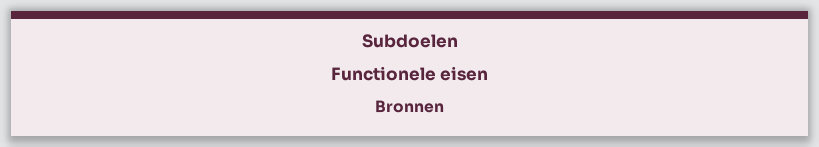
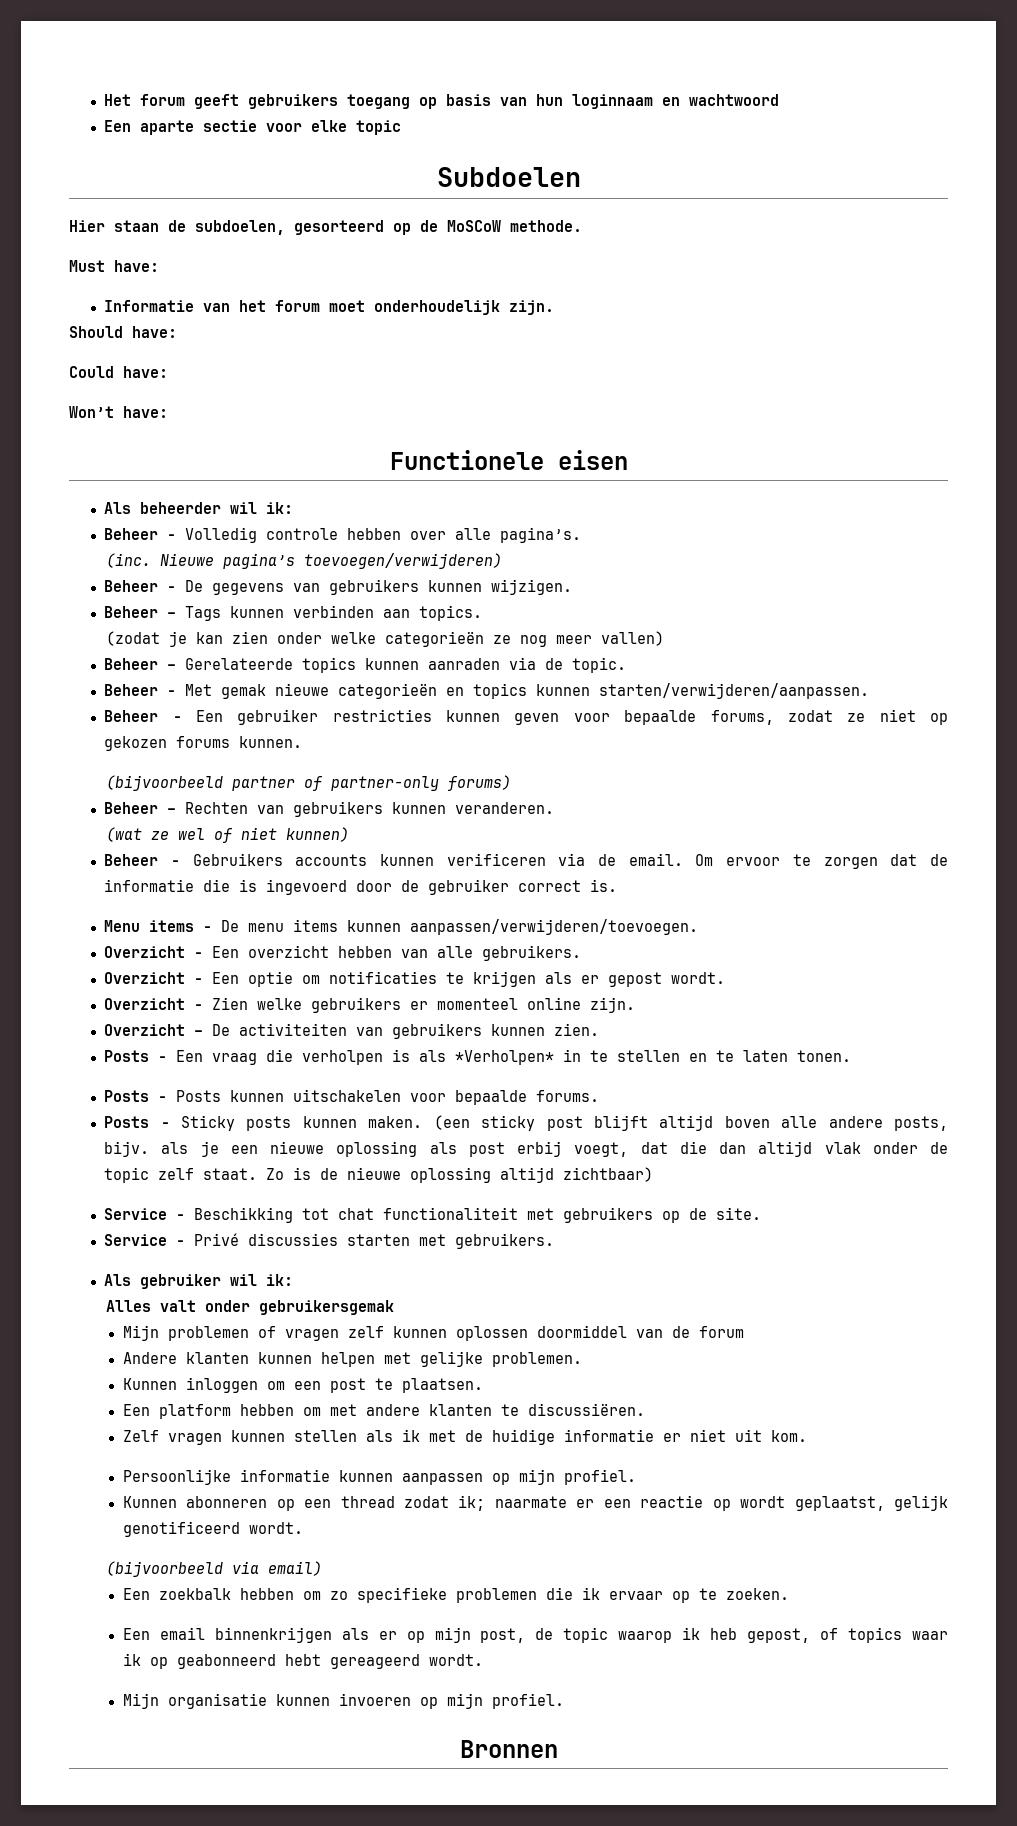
+ Het forum geeft gebruikers toegang op basis van hun loginnaam en wachtwoord
+ Een aparte sectie voor elke topic
  Subdoelen
+ Hier staan de subdoelen, gesorteerd op de MoSCoW methode.
+ Must have:
+ Informatie van het forum moet onderhoudelijk zijn.
+ Should have:
+ Could have:
+ Won’t have:
  Functionele eisen
+ Als beheerder wil ik:
+ Beheer - Volledig controle hebben over alle pagina’s.
+ (inc. Nieuwe pagina’s toevoegen/verwijderen)
+ Beheer - De gegevens van gebruikers kunnen wijzigen.
+ Beheer – Tags kunnen verbinden aan topics.
+ (zodat je kan zien onder welke categorieën ze nog meer vallen)
+ Beheer – Gerelateerde topics kunnen aanraden via de topic.
+ Beheer - Met gemak nieuwe categorieën en topics kunnen starten/verwijderen/aanpassen.
+ Beheer - Een gebruiker restricties kunnen geven voor bepaalde forums, zodat ze niet op gekozen forums kunnen.
+ (bijvoorbeeld partner of partner-only forums)
+ Beheer – Rechten van gebruikers kunnen veranderen.
+ (wat ze wel of niet kunnen)
+ Beheer - Gebruikers accounts kunnen verificeren via de email. Om ervoor te zorgen dat de informatie die is ingevoerd door de gebruiker correct is.
+ Menu items - De menu items kunnen aanpassen/verwijderen/toevoegen.
+ Overzicht - Een overzicht hebben van alle gebruikers.
+ Overzicht - Een optie om notificaties te krijgen als er gepost wordt.
+ Overzicht - Zien welke gebruikers er momenteel online zijn.
+ Overzicht – De activiteiten van gebruikers kunnen zien.
+ Posts - Een vraag die verholpen is als *Verholpen* in te stellen en te laten tonen.
+ Posts - Posts kunnen uitschakelen voor bepaalde forums.
+ Posts - Sticky posts kunnen maken. (een sticky post blijft altijd boven alle andere posts, bijv. als je een nieuwe oplossing als post erbij voegt, dat die dan altijd vlak onder de topic zelf staat. Zo is de nieuwe oplossing altijd zichtbaar)
+ Service - Beschikking tot chat functionaliteit met gebruikers op de site.
+ Service - Privé discussies starten met gebruikers.
+ Als gebruiker wil ik:
+ Alles valt onder gebruikersgemak
+ Mijn problemen of vragen zelf kunnen oplossen doormiddel van de forum
+ Andere klanten kunnen helpen met gelijke problemen.
+ Kunnen inloggen om een post te plaatsen.
+ Een platform hebben om met andere klanten te discussiëren.
+ Zelf vragen kunnen stellen als ik met de huidige informatie er niet uit kom.
+ Persoonlijke informatie kunnen aanpassen op mijn profiel.
+ Kunnen abonneren op een thread zodat ik; naarmate er een reactie op wordt geplaatst, gelijk genotificeerd wordt.
+ (bijvoorbeeld via email)
+ Een zoekbalk hebben om zo specifieke problemen die ik ervaar op te zoeken.
+ Een email binnenkrijgen als er op mijn post, de topic waarop ik heb gepost, of topics waar ik op geabonneerd hebt gereageerd wordt.
+ Mijn organisatie kunnen invoeren op mijn profiel.

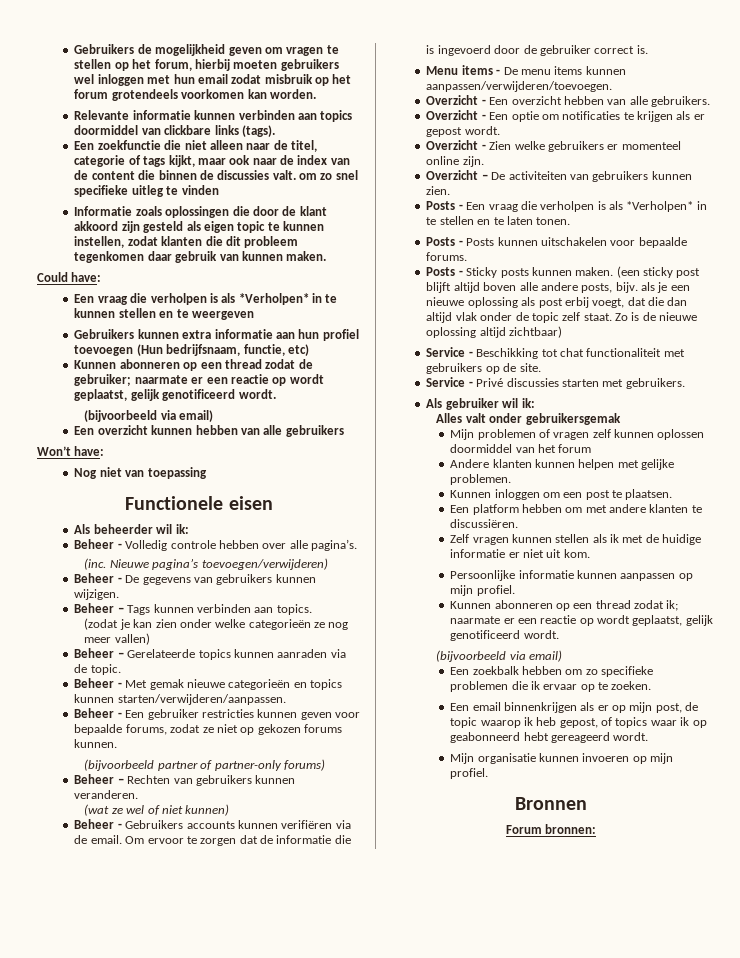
- Het forum geeft gebruikers toegang op basis van hun loginnaam en wachtwoord
- Een aparte sectie voor elke topic
- Subdoelen
- Hier staan de subdoelen, gesorteerd op de MoSCoW methode.
- Must have:
- Informatie van het forum moet onderhoudelijk zijn.
- Should have:
+ Gebruikers de mogelijkheid geven om vragen te stellen op het forum, hierbij moeten gebruikers wel inloggen met hun email zodat misbruik op het forum grotendeels voorkomen kan worden.
+ Relevante informatie kunnen verbinden aan topics doormiddel van clickbare links (tags).
+ Een zoekfunctie die niet alleen naar de titel, categorie of tags kijkt, maar ook naar de index van de content die binnen de discussies valt. om zo snel specifieke uitleg te vinden
+ Informatie zoals oplossingen die door de klant akkoord zijn gesteld als eigen topic te kunnen instellen, zodat klanten die dit probleem tegenkomen daar gebruik van kunnen maken.
  Could have:
+ Een vraag die verholpen is als *Verholpen* in te kunnen stellen en te weergeven
+ Gebruikers kunnen extra informatie aan hun profiel toevoegen (Hun bedrijfsnaam, functie, etc)
+ Kunnen abonneren op een thread zodat de gebruiker; naarmate er een reactie op wordt geplaatst, gelijk genotificeerd wordt.
+ (bijvoorbeeld via email)
+ Een overzicht kunnen hebben van alle gebruikers
  Won’t have:
+ Nog niet van toepassing
- Beheer - Gebruikers accounts kunnen verificeren via de email.
+ Beheer - Gebruikers accounts kunnen verifiëren via de email.
- Mijn problemen of vragen zelf kunnen oplossen doormiddel van de forum
+ Mijn problemen of vragen zelf kunnen oplossen doormiddel van het forum
+ Forum bronnen:

